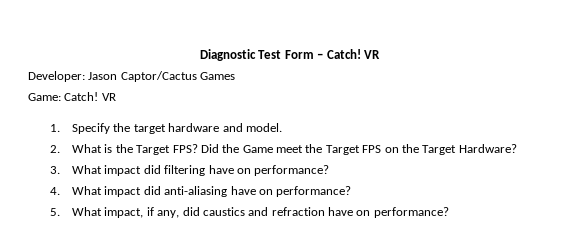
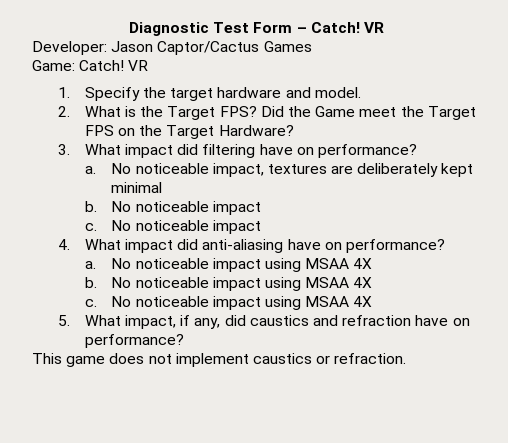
+ a. No noticeable impact, textures are deliberately kept minimal
+ b. No noticeable impact
+ c. No noticeable impact
+ a. No noticeable impact using MSAA 4X
+ b. No noticeable impact using MSAA 4X
+ c. No noticeable impact using MSAA 4X
+ This game does not implement caustics or refraction.

